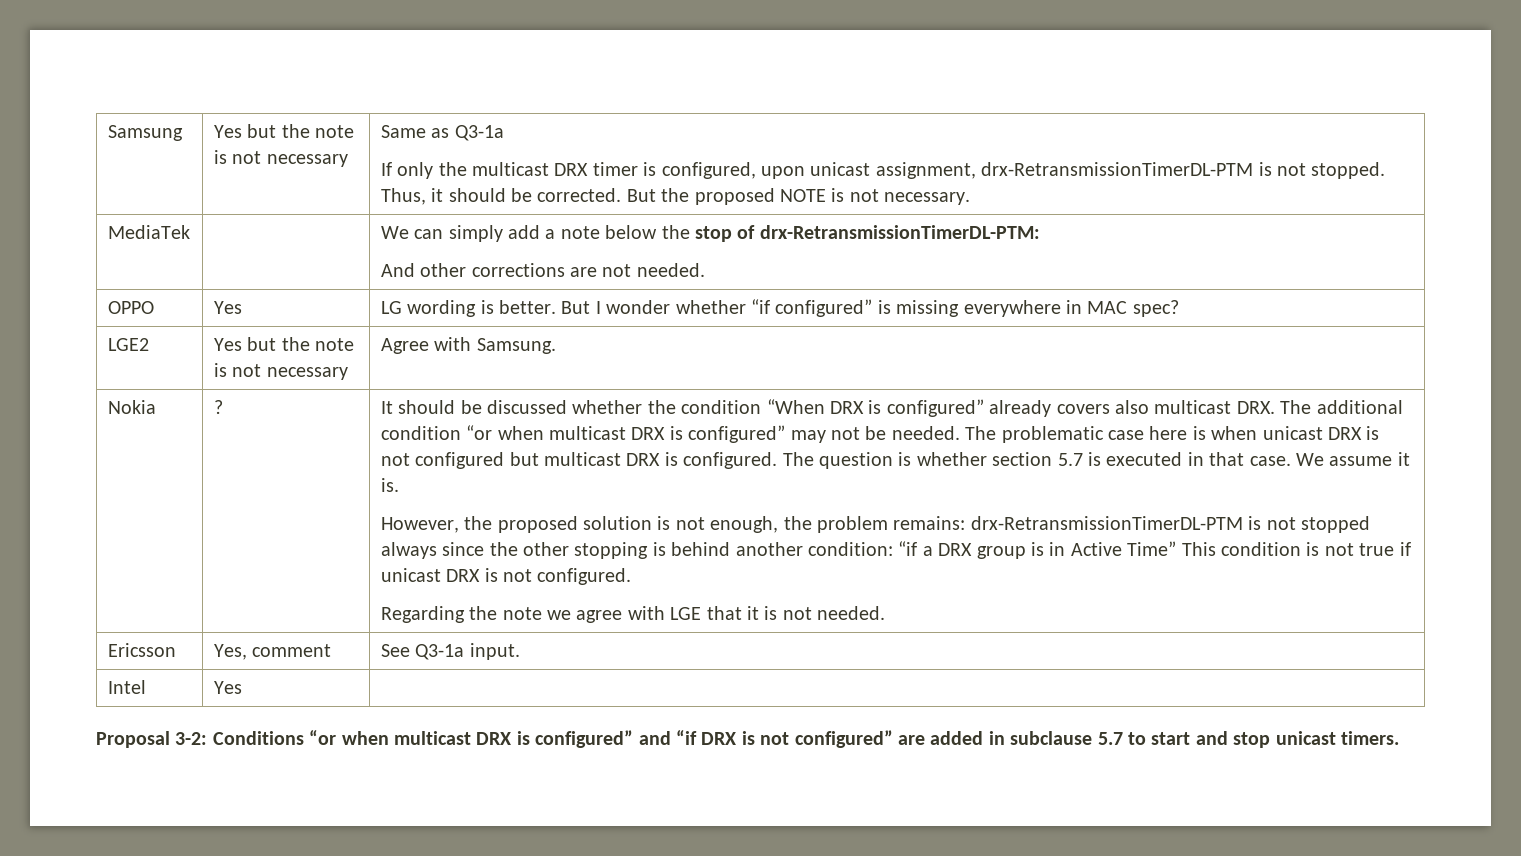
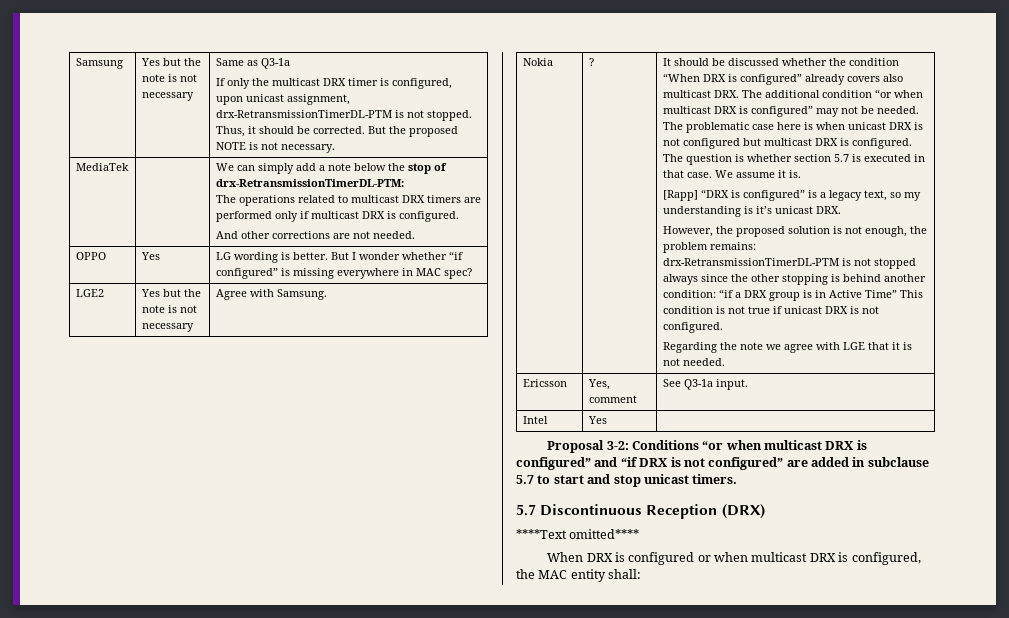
  MediaTek | | We can simply add a note below the stop of drx-RetransmissionTimerDL-PTM:
+ The operations related to multicast DRX timers are performed only if multicast DRX is configured.
+ [Rapp] “DRX is configured” is a legacy text, so my understanding is it’s unicast DRX.
+ 5.7 Discontinuous Reception (DRX)
+ ****Text omitted****
+ When DRX is configured or when multicast DRX is configured, the MAC entity shall:

